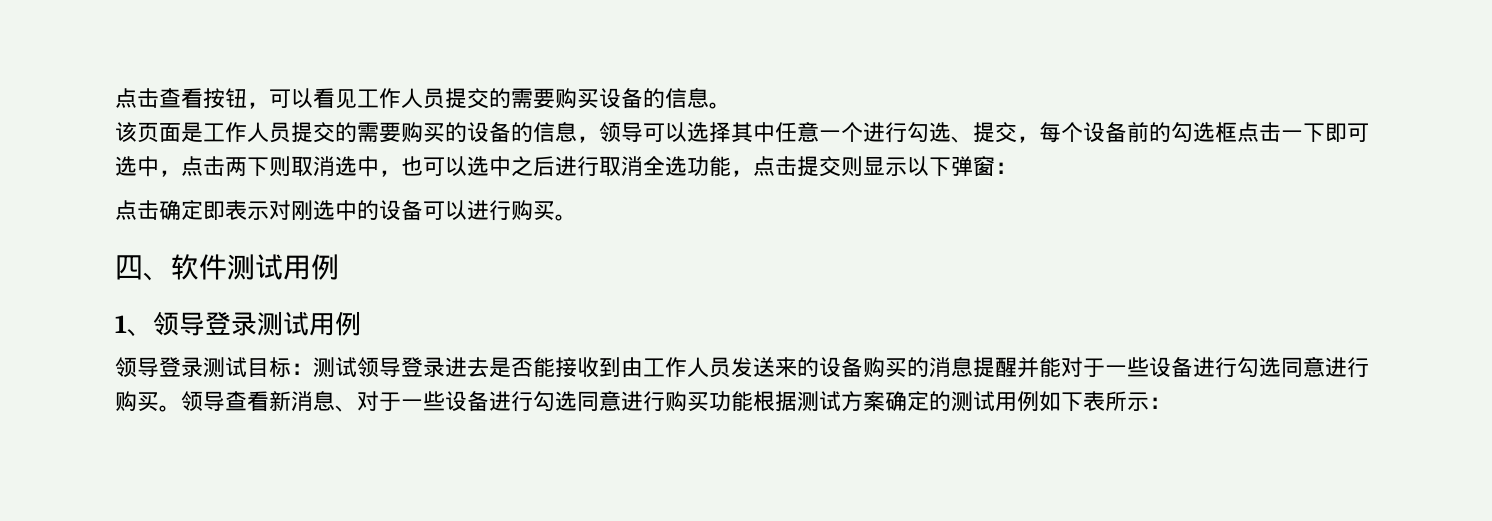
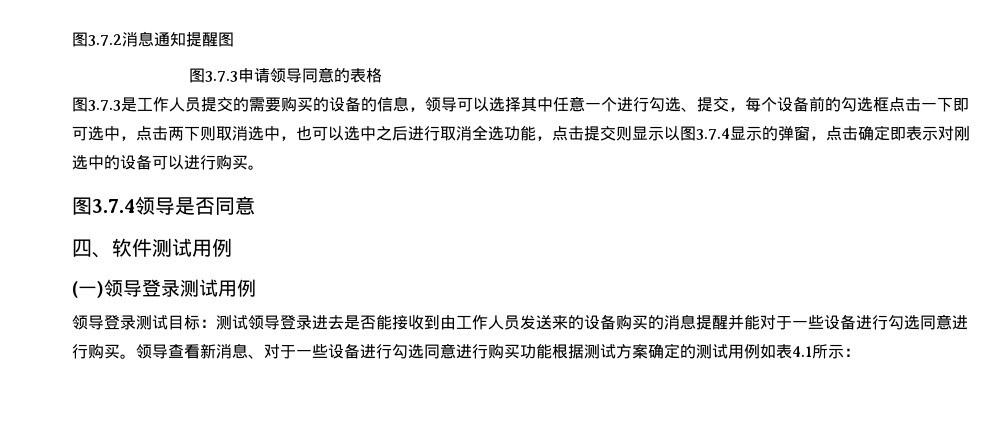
- 点击查看按钮，可以看见工作人员提交的需要购买设备的信息。
- 该页面是工作人员提交的需要购买的设备的信息，领导可以选择其中任意一个进行勾选、提交，每个设备前的勾选框点击一下即可选中，点击两下则取消选中，也可以选中之后进行取消全选功能，点击提交则显示以下弹窗：
- 点击确定即表示对刚选中的设备可以进行购买。
+ 图3.7.2消息通知提醒图
+ 图3.7.3申请领导同意的表格
+ 图3.7.3是工作人员提交的需要购买的设备的信息，领导可以选择其中任意一个进行勾选、提交，每个设备前的勾选框点击一下即可选中，点击两下则取消选中，也可以选中之后进行取消全选功能，点击提交则显示以图3.7.4显示的弹窗，点击确定即表示对刚选中的设备可以进行购买。
+ 图3.7.4领导是否同意
- 1、领导登录测试用例
+ (一)领导登录测试用例
- 领导查看新消息、对于一些设备进行勾选同意进行购买功能根据测试方案确定的测试用例如下表所示：
+ 领导查看新消息、对于一些设备进行勾选同意进行购买功能根据测试方案确定的测试用例如表4.1所示：

